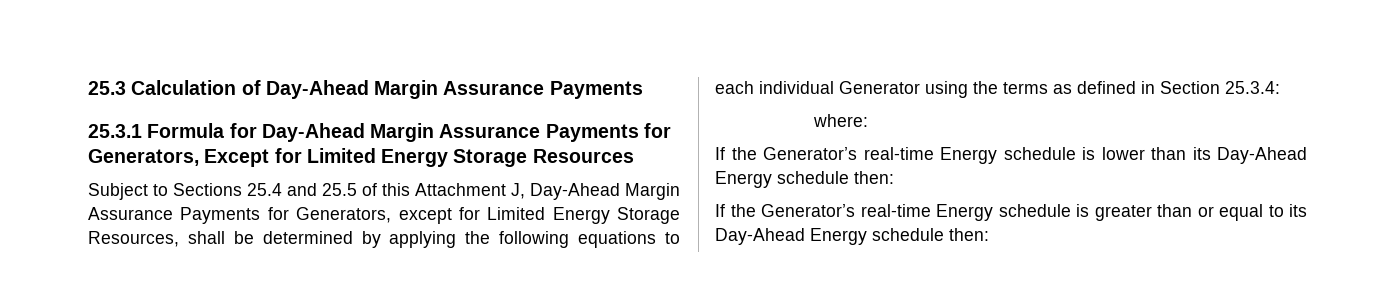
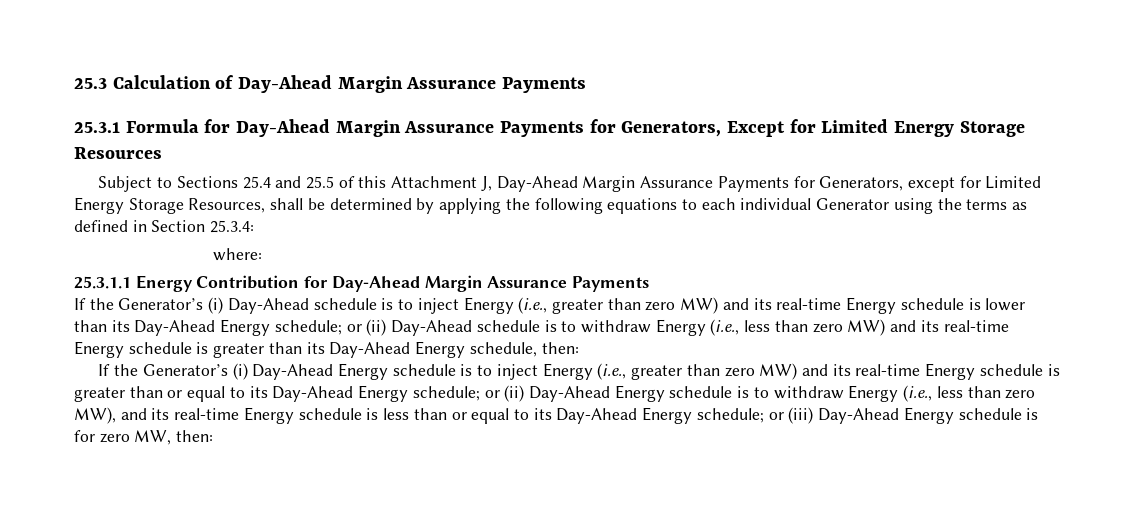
- If the Generator’s real-time Energy schedule is lower than its Day-Ahead Energy schedule then:
- If the Generator’s real-time Energy schedule is greater than or equal to its Day-Ahead Energy schedule then:
+ 25.3.1.1 Energy Contribution for Day-Ahead Margin Assurance Payments
+ If the Generator’s (i) Day-Ahead schedule is to inject Energy (i.e., greater than zero MW) and its real-time Energy schedule is lower than its Day-Ahead Energy schedule; or (ii) Day-Ahead schedule is to withdraw Energy (i.e., less than zero MW) and its real-time Energy schedule is greater than its Day-Ahead Energy schedule, then:
+ If the Generator’s (i) Day-Ahead Energy schedule is to inject Energy (i.e., greater than zero MW) and its real-time Energy schedule is greater than or equal to its Day-Ahead Energy schedule; or (ii) Day-Ahead Energy schedule is to withdraw Energy (i.e., less than zero MW), and its real-time Energy schedule is less than or equal to its Day-Ahead Energy schedule; or (iii) Day-Ahead Energy schedule is for zero MW, then:

